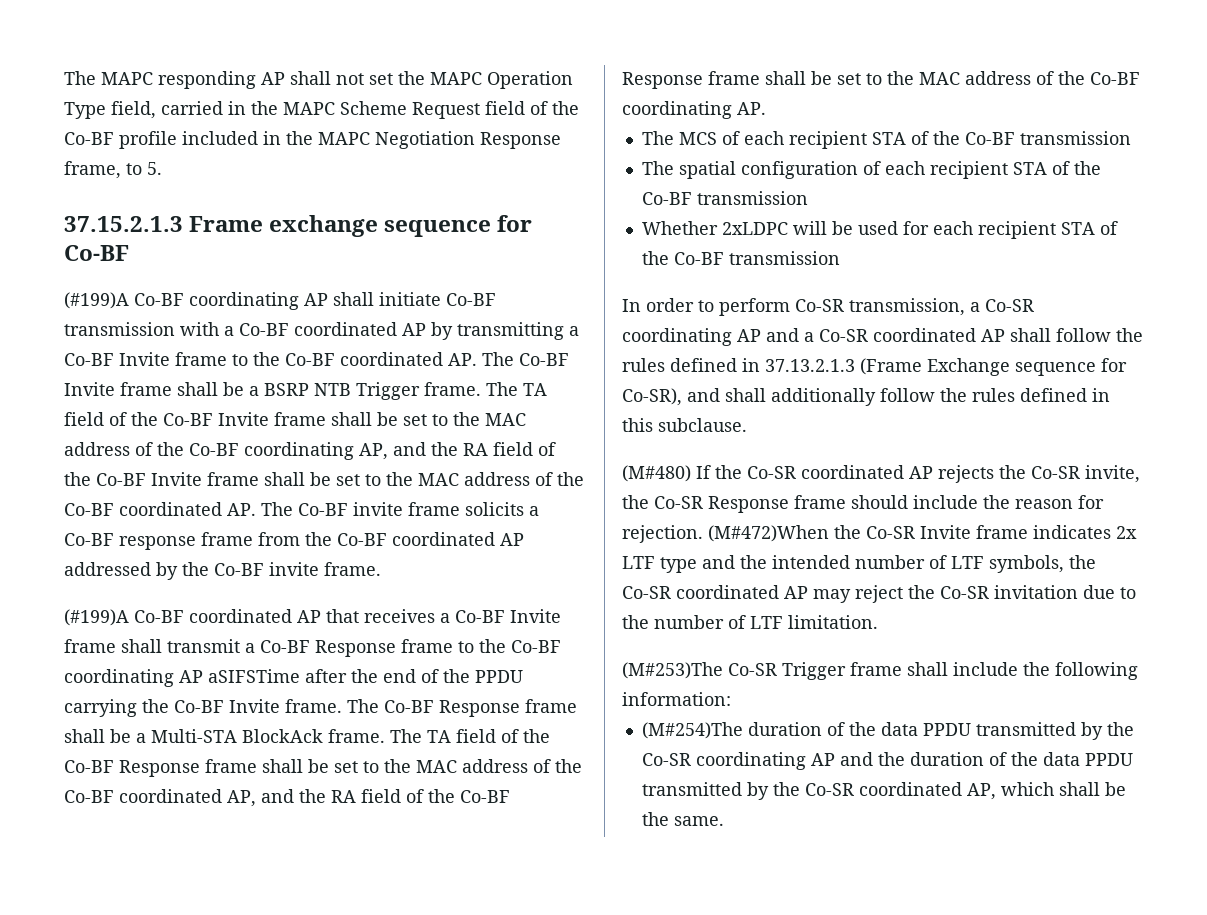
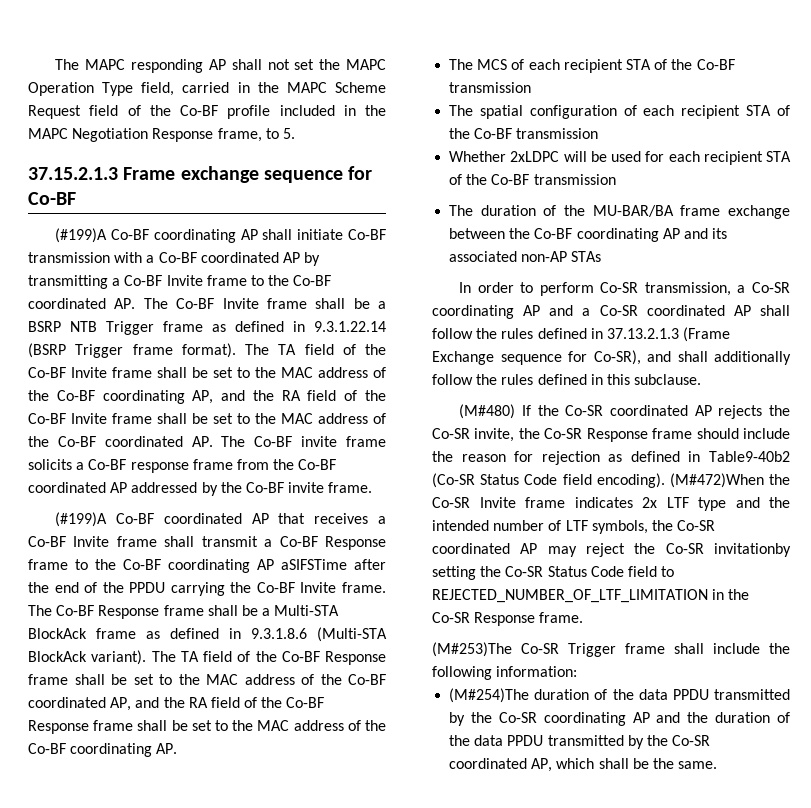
- (#199)A Co-BF coordinating AP shall initiate Co-BF transmission with a Co-BF coordinated AP by transmitting a Co-BF Invite frame to the Co-BF coordinated AP. The Co-BF Invite frame shall be a BSRP NTB Trigger frame.
+ (#199)A Co-BF coordinating AP shall initiate Co-BF transmission with a Co-BF coordinated AP by transmitting a Co-BF Invite frame to the Co-BF coordinated AP. The Co-BF Invite frame shall be a BSRP NTB Trigger frame as defined in 9.3.1.22.14 (BSRP Trigger frame format).
- The Co-BF Response frame shall be a Multi-STA BlockAck frame.
+ The Co-BF Response frame shall be a Multi-STA BlockAck frame as defined in 9.3.1.8.6 (Multi-STA BlockAck variant).
+ The duration of the MU-BAR/BA frame exchange between the Co-BF coordinating AP and its associated non-AP STAs
- (M#480) If the Co-SR coordinated AP rejects the Co-SR invite, the Co-SR Response frame should include the reason for rejection.
+ (M#480) If the Co-SR coordinated AP rejects the Co-SR invite, the Co-SR Response frame should include the reason for rejection as defined in Table9-40b2 (Co-SR Status Code field encoding).
- (M#472)When the Co-SR Invite frame indicates 2x LTF type and the intended number of LTF symbols, the Co-SR coordinated AP may reject the Co-SR invitation due to the number of LTF limitation.
+ (M#472)When the Co-SR Invite frame indicates 2x LTF type and the intended number of LTF symbols, the Co-SR coordinated AP may reject the Co-SR invitationby setting the Co-SR Status Code field to REJECTED_NUMBER_OF_LTF_LIMITATION in the Co-SR Response frame.

